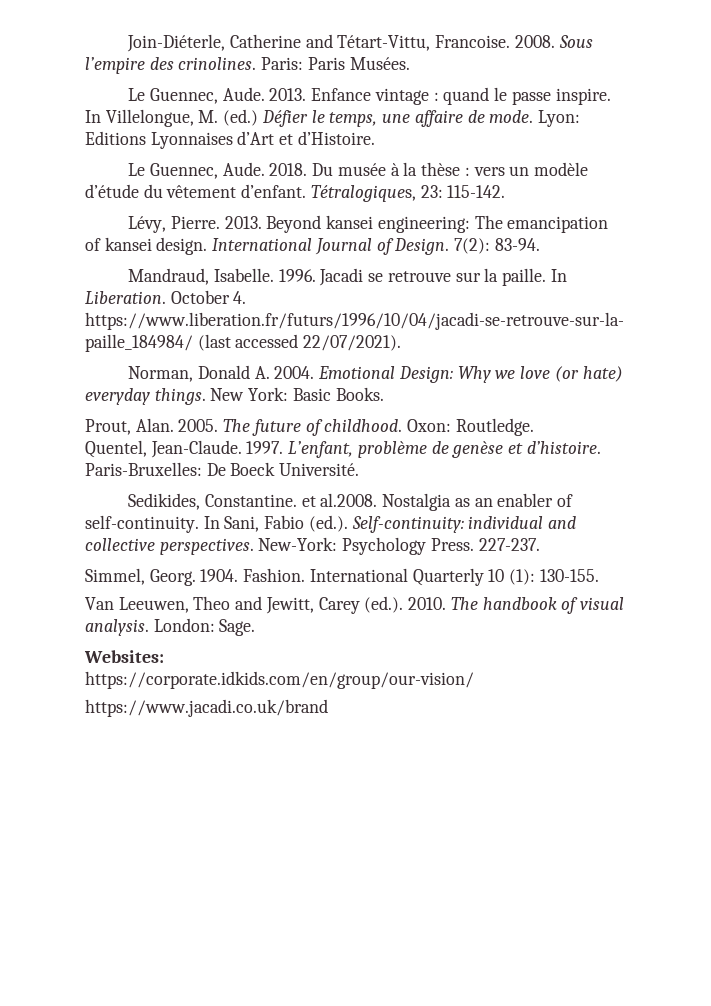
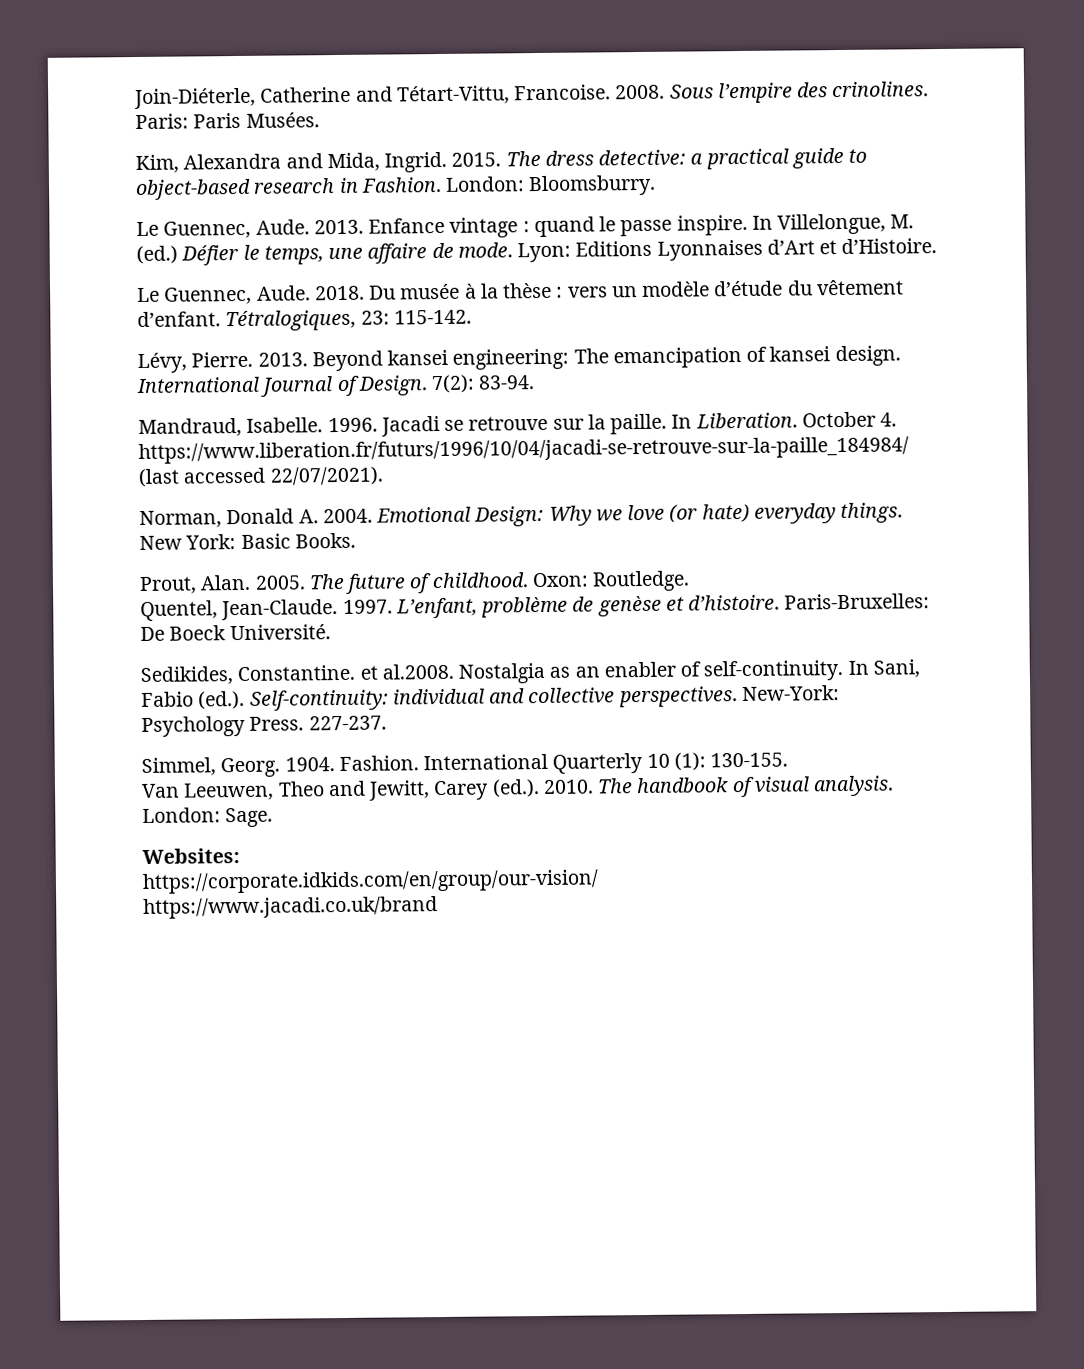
+ Kim, Alexandra and Mida, Ingrid. 2015. The dress detective: a practical guide to object-based research in Fashion. London: Bloomsburry.

